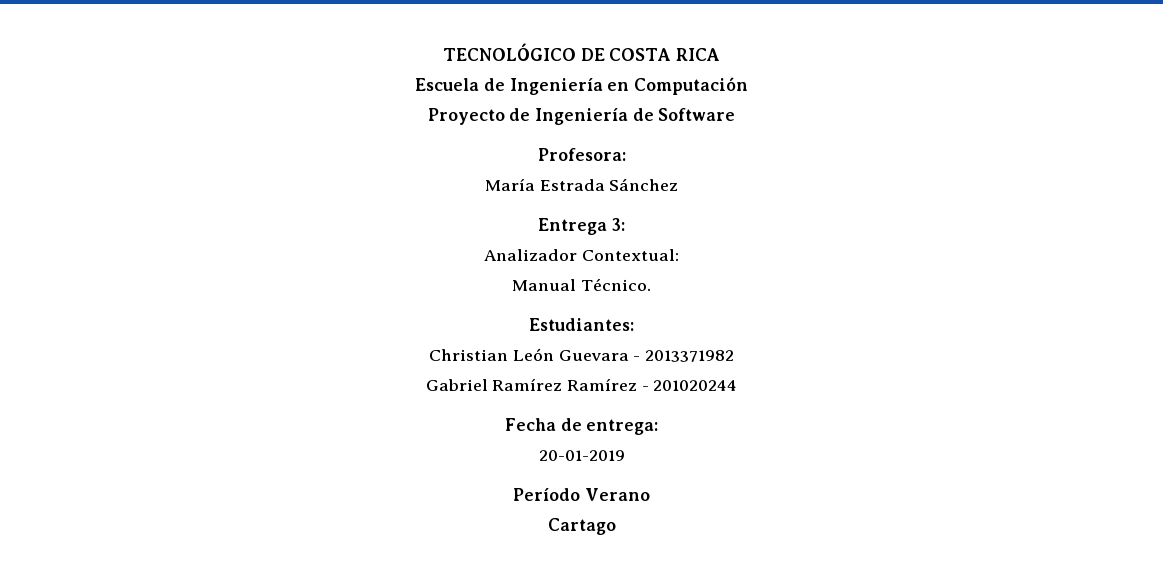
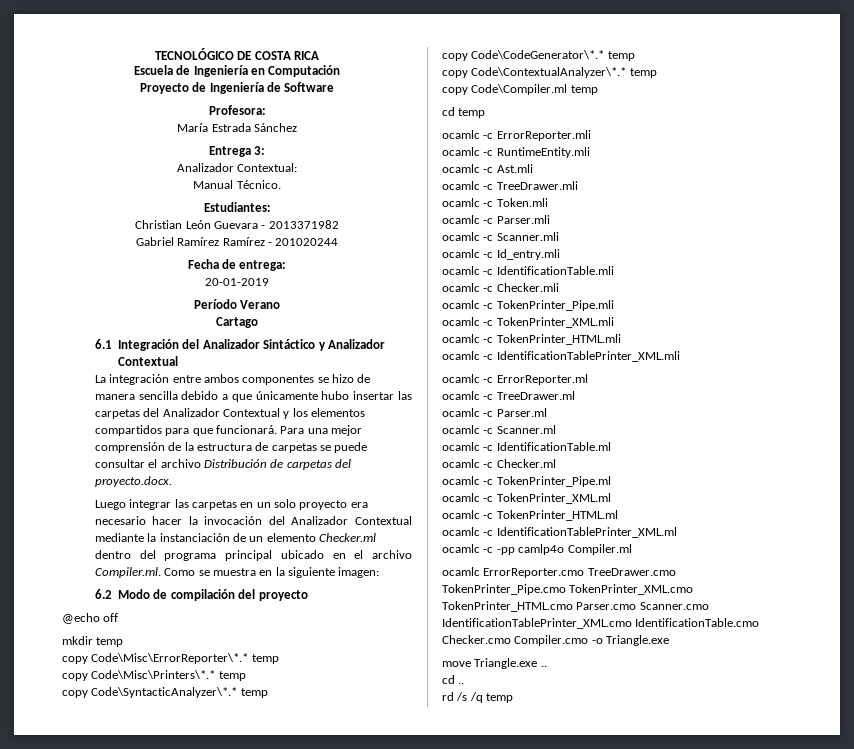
+ 6.1 Integración del Analizador Sintáctico y Analizador Contextual
+ La integración entre ambos componentes se hizo de manera sencilla debido a que únicamente hubo insertar las carpetas del Analizador Contextual y los elementos compartidos para que funcionará. Para una mejor comprensión de la estructura de carpetas se puede consultar el archivo Distribución de carpetas del proyecto.docx.
+ Luego integrar las carpetas en un solo proyecto era necesario hacer la invocación del Analizador Contextual mediante la instanciación de un elemento Checker.ml dentro del programa principal ubicado en el archivo Compiler.ml. Como se muestra en la siguiente imagen:
+ 6.2 Modo de compilación del proyecto
+ @echo off
+ mkdir temp
+ copy Code\Misc\ErrorReporter\*.* temp
+ copy Code\Misc\Printers\*.* temp
+ copy Code\SyntacticAnalyzer\*.* temp
+ copy Code\CodeGenerator\*.* temp
+ copy Code\ContextualAnalyzer\*.* temp
+ copy Code\Compiler.ml temp
+ cd temp
+ ocamlc -c ErrorReporter.mli
+ ocamlc -c RuntimeEntity.mli
+ ocamlc -c Ast.mli
+ ocamlc -c TreeDrawer.mli
+ ocamlc -c Token.mli
+ ocamlc -c Parser.mli
+ ocamlc -c Scanner.mli
+ ocamlc -c Id_entry.mli
+ ocamlc -c IdentificationTable.mli
+ ocamlc -c Checker.mli
+ ocamlc -c TokenPrinter_Pipe.mli
+ ocamlc -c TokenPrinter_XML.mli
+ ocamlc -c TokenPrinter_HTML.mli
+ ocamlc -c IdentificationTablePrinter_XML.mli
+ ocamlc -c ErrorReporter.ml
+ ocamlc -c TreeDrawer.ml
+ ocamlc -c Parser.ml
+ ocamlc -c Scanner.ml
+ ocamlc -c IdentificationTable.ml
+ ocamlc -c Checker.ml
+ ocamlc -c TokenPrinter_Pipe.ml
+ ocamlc -c TokenPrinter_XML.ml
+ ocamlc -c TokenPrinter_HTML.ml
+ ocamlc -c IdentificationTablePrinter_XML.ml
+ ocamlc -c -pp camlp4o Compiler.ml
+ ocamlc ErrorReporter.cmo TreeDrawer.cmo TokenPrinter_Pipe.cmo TokenPrinter_XML.cmo TokenPrinter_HTML.cmo Parser.cmo Scanner.cmo IdentificationTablePrinter_XML.cmo IdentificationTable.cmo Checker.cmo Compiler.cmo -o Triangle.exe
+ move Triangle.exe ..
+ cd ..
+ rd /s /q temp

